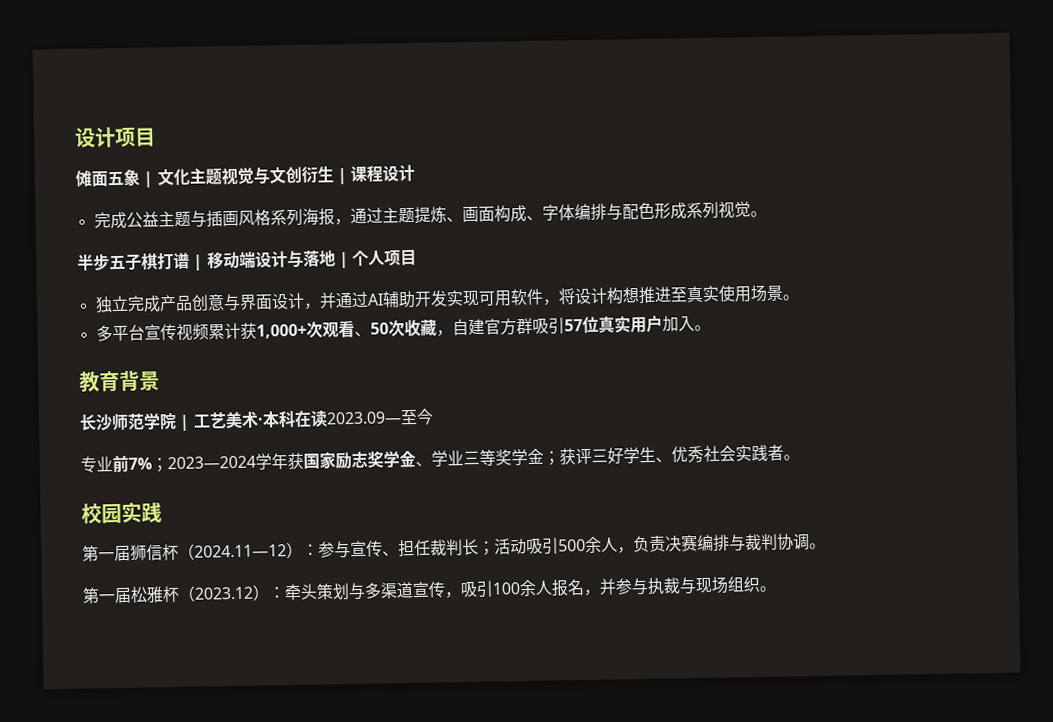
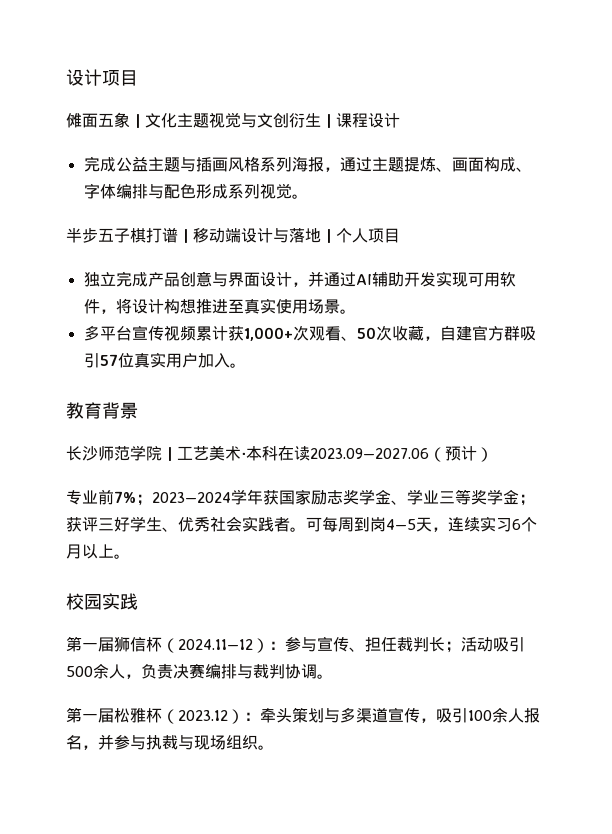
- 长沙师范学院 | 工艺美术·本科在读2023.09—至今
+ 长沙师范学院 | 工艺美术·本科在读2023.09—2027.06（预计）
+ 可每周到岗4—5天，连续实习6个月以上。

